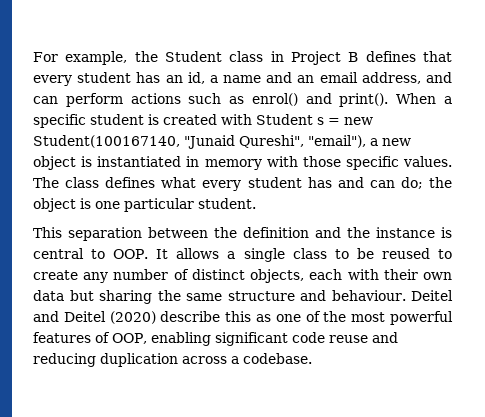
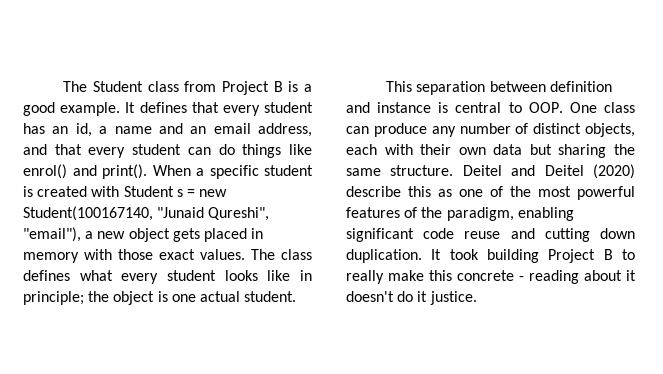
- For example, the Student class in Project B defines that every student has an id, a name and an email address, and can perform actions such as enrol() and print().
+ The Student class from Project B is a good example. It defines that every student has an id, a name and an email address, and that every student can do things like enrol() and print().
- When a specific student is created with Student s = new Student(100167140, "Junaid Qureshi", "email"), a new object is instantiated in memory with those specific values.
+ When a specific student is created with Student s = new Student(100167140, "Junaid Qureshi", "email"), a new object gets placed in memory with those exact values.
- The class defines what every student has and can do; the object is one particular student.
+ The class defines what every student looks like in principle; the object is one actual student.
- This separation between the definition and the instance is central to OOP. It allows a single class to be reused to create any number of distinct objects, each with their own data but sharing the same structure and behaviour.
+ This separation between definition and instance is central to OOP. One class can produce any number of distinct objects, each with their own data but sharing the same structure.
- Deitel and Deitel (2020) describe this as one of the most powerful features of OOP, enabling significant code reuse and reducing duplication across a codebase.
+ Deitel and Deitel (2020) describe this as one of the most powerful features of the paradigm, enabling significant code reuse and cutting down duplication. It took building Project B to really make this concrete - reading about it doesn't do it justice.

